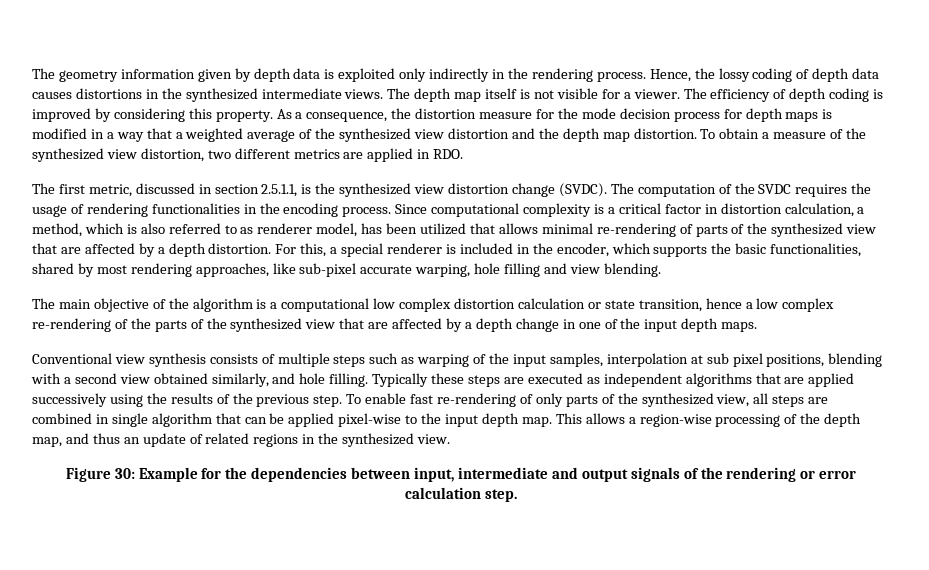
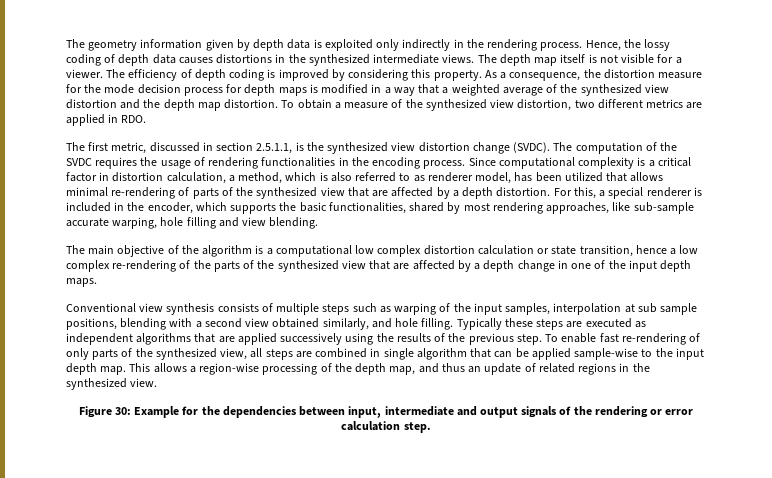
- For this, a special renderer is included in the encoder, which supports the basic functionalities, shared by most rendering approaches, like sub-pixel accurate warping, hole filling and view blending.
+ For this, a special renderer is included in the encoder, which supports the basic functionalities, shared by most rendering approaches, like sub-sample accurate warping, hole filling and view blending.
- Conventional view synthesis consists of multiple steps such as warping of the input samples, interpolation at sub pixel positions, blending with a second view obtained similarly, and hole filling.
+ Conventional view synthesis consists of multiple steps such as warping of the input samples, interpolation at sub sample positions, blending with a second view obtained similarly, and hole filling.
- To enable fast re-rendering of only parts of the synthesized view, all steps are combined in single algorithm that can be applied pixel-wise to the input depth map.
+ To enable fast re-rendering of only parts of the synthesized view, all steps are combined in single algorithm that can be applied sample-wise to the input depth map.

